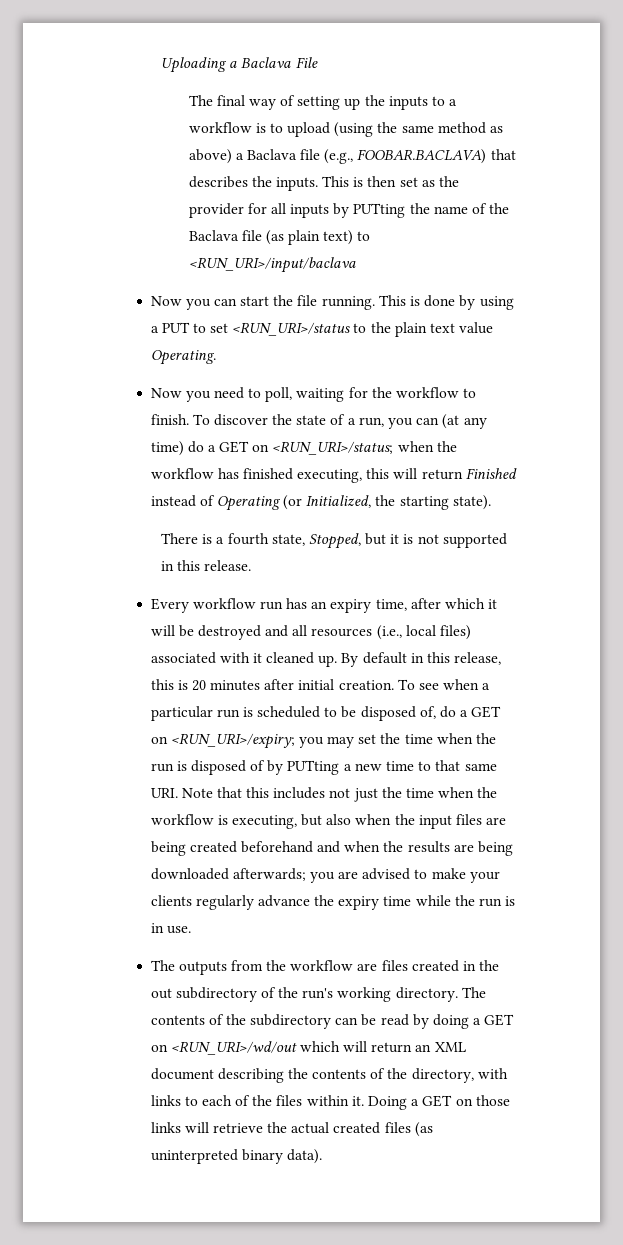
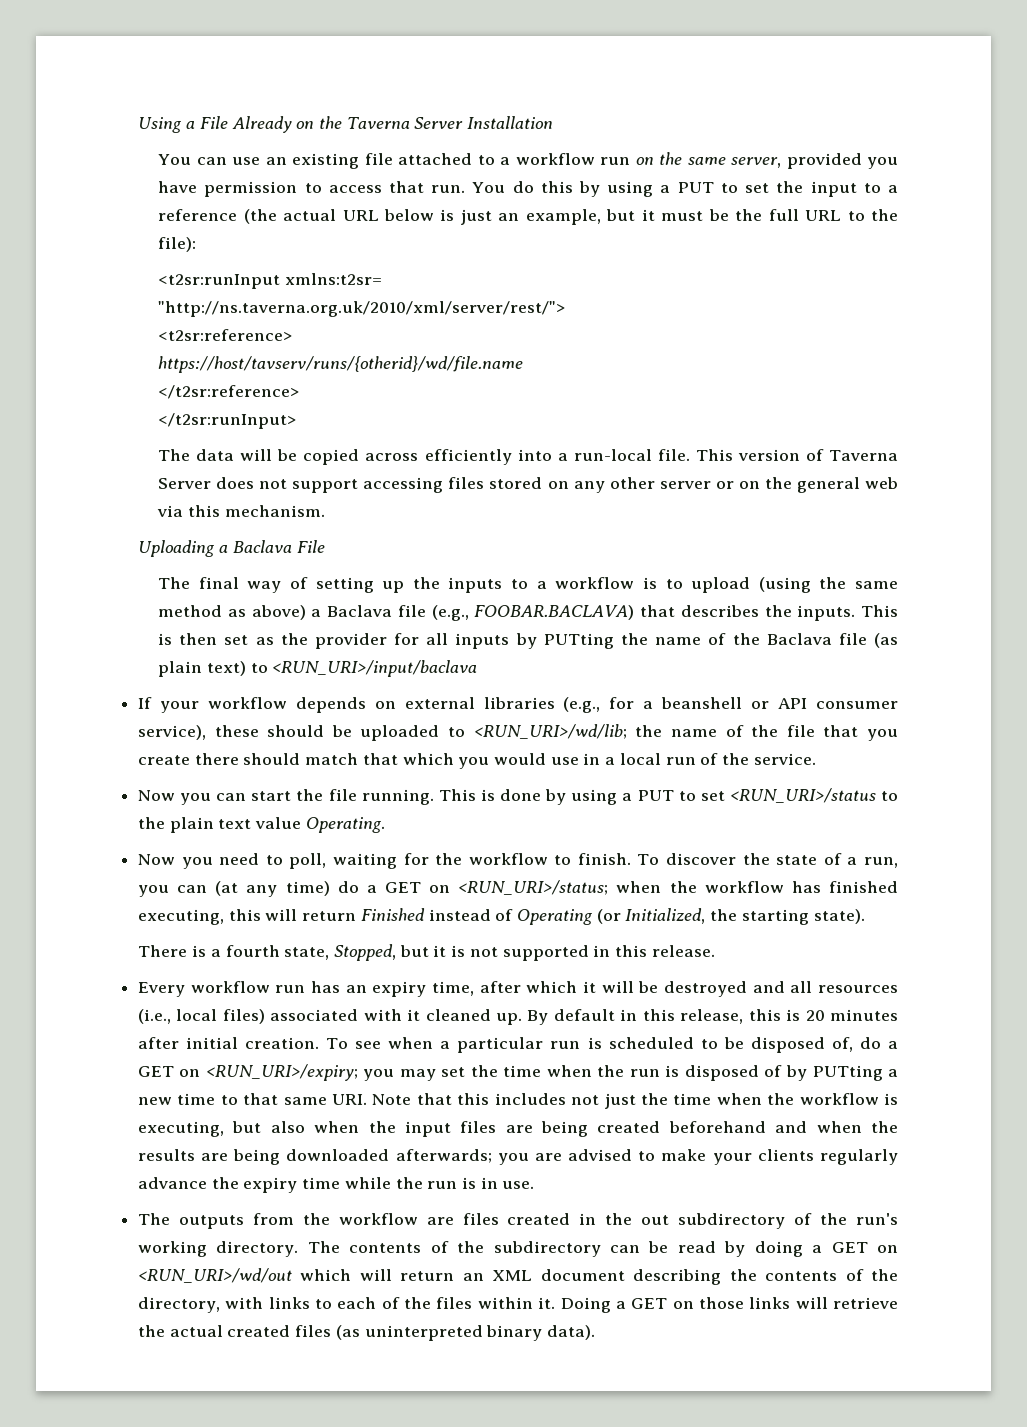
+ Using a File Already on the Taverna Server Installation
+ You can use an existing file attached to a workflow run on the same server, provided you have permission to access that run. You do this by using a PUT to set the input to a reference (the actual URL below is just an example, but it must be the full URL to the file):
+ <t2sr:runInput xmlns:t2sr=
+ "http://ns.taverna.org.uk/2010/xml/server/rest/">
+ <t2sr:reference>
+ https://host/tavserv/runs/{otherid}/wd/file.name
+ </t2sr:reference>
+ </t2sr:runInput>
+ The data will be copied across efficiently into a run-local file. This version of Taverna Server does not support accessing files stored on any other server or on the general web via this mechanism.
+ If your workflow depends on external libraries (e.g., for a beanshell or API consumer service), these should be uploaded to <RUN_URI>/wd/lib; the name of the file that you create there should match that which you would use in a local run of the service.

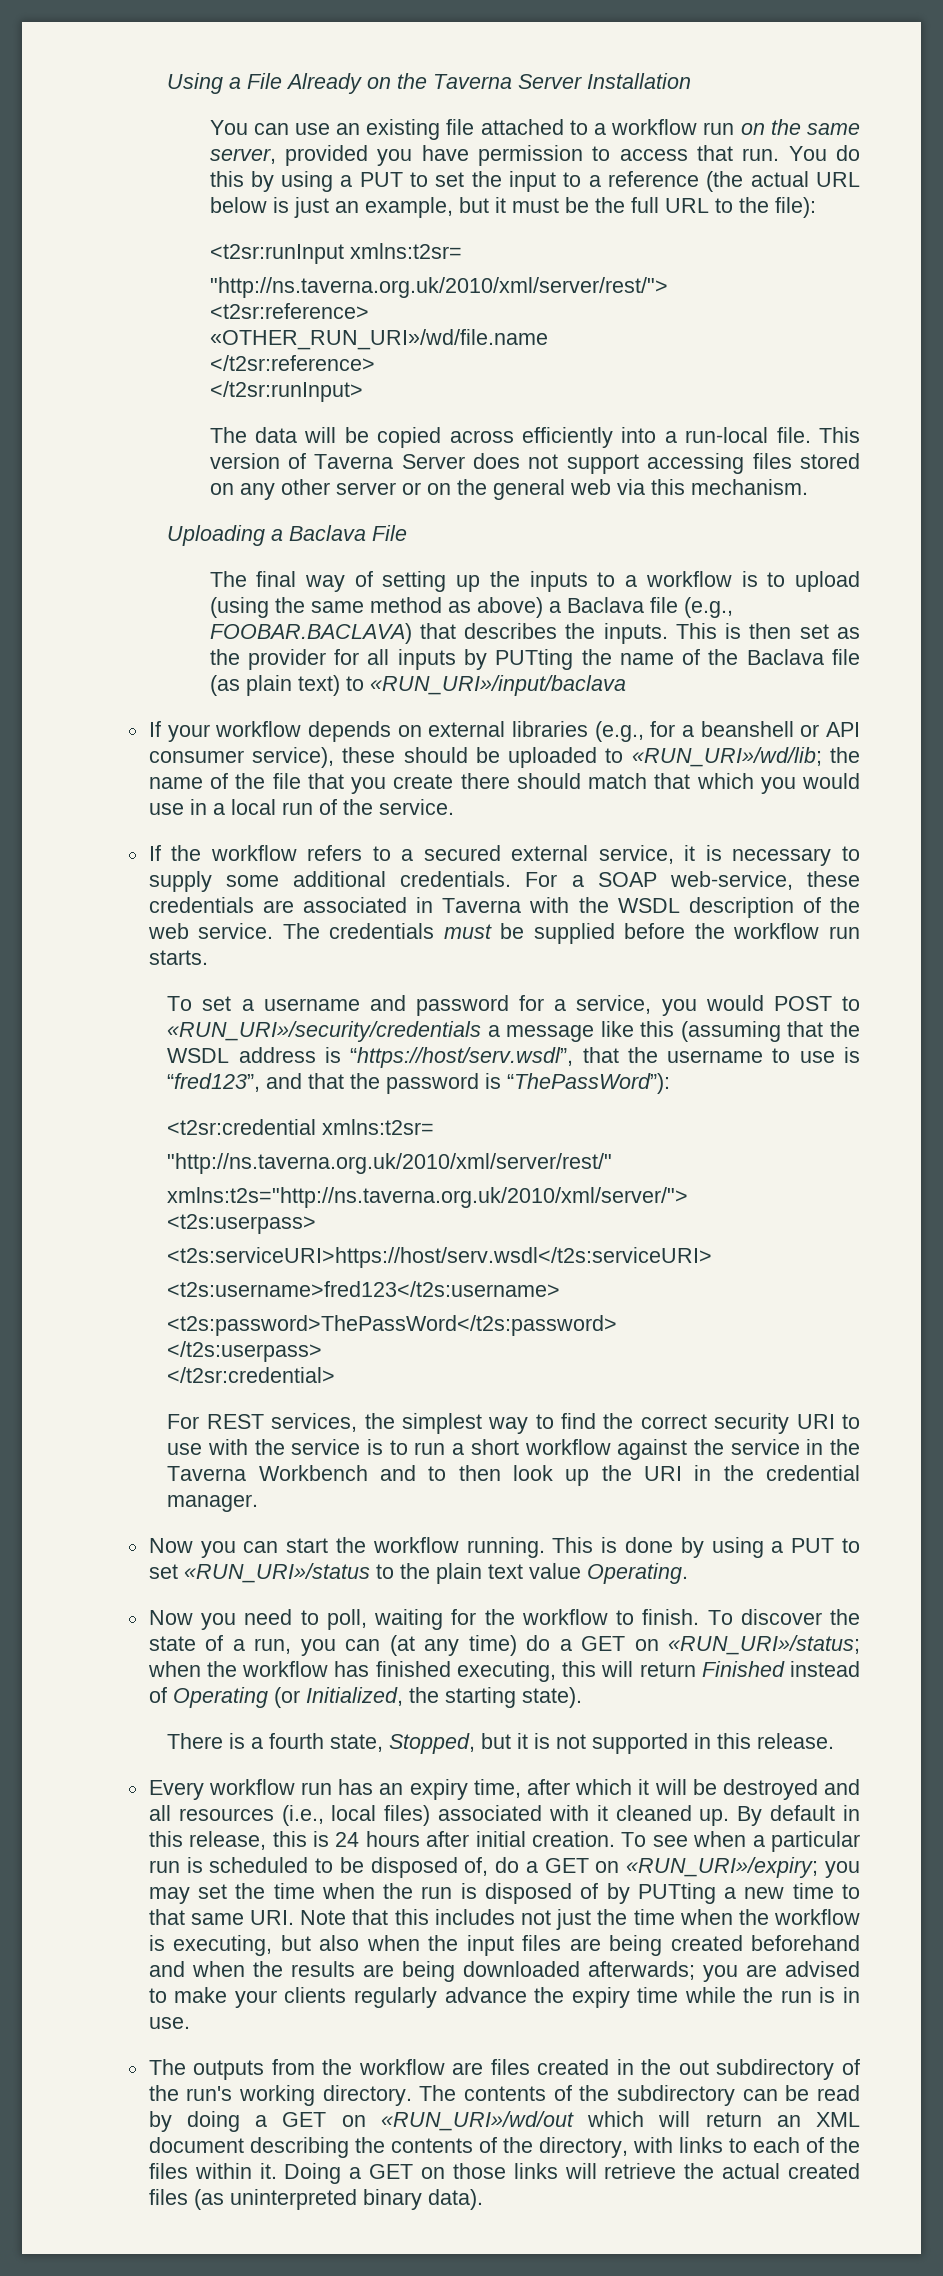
- https://host/tavserv/runs/{otherid}/wd/file.name
+ «OTHER_RUN_URI»/wd/file.name
- This is then set as the provider for all inputs by PUTting the name of the Baclava file (as plain text) to <RUN_URI>/input/baclava
+ This is then set as the provider for all inputs by PUTting the name of the Baclava file (as plain text) to «RUN_URI»/input/baclava
- If your workflow depends on external libraries (e.g., for a beanshell or API consumer service), these should be uploaded to <RUN_URI>/wd/lib; the name of the file that you create there should match that which you would use in a local run of the service.
+ If your workflow depends on external libraries (e.g., for a beanshell or API consumer service), these should be uploaded to «RUN_URI»/wd/lib; the name of the file that you create there should match that which you would use in a local run of the service.
+ If the workflow refers to a secured external service, it is necessary to supply some additional credentials. For a SOAP web-service, these credentials are associated in Taverna with the WSDL description of the web service. The credentials must be supplied before the workflow run starts.
+ To set a username and password for a service, you would POST to «RUN_URI»/security/credentials a message like this (assuming that the WSDL address is “https://host/serv.wsdl”, that the username to use is “fred123”, and that the password is “ThePassWord”):
+ <t2sr:credential xmlns:t2sr=
+ "http://ns.taverna.org.uk/2010/xml/server/rest/"
+ xmlns:t2s="http://ns.taverna.org.uk/2010/xml/server/">
+ <t2s:userpass>
+ <t2s:serviceURI>https://host/serv.wsdl</t2s:serviceURI>
+ <t2s:username>fred123</t2s:username>
+ <t2s:password>ThePassWord</t2s:password>
+ </t2s:userpass>
+ </t2sr:credential>
+ For REST services, the simplest way to find the correct security URI to use with the service is to run a short workflow against the service in the Taverna Workbench and to then look up the URI in the credential manager.
- Now you can start the file running.
+ Now you can start the workflow running.
- This is done by using a PUT to set <RUN_URI>/status to the plain text value Operating.
+ This is done by using a PUT to set «RUN_URI»/status to the plain text value Operating.
- To discover the state of a run, you can (at any time) do a GET on <RUN_URI>/status; when the workflow has finished executing, this will return Finished instead of Operating (or Initialized, the starting state).
+ To discover the state of a run, you can (at any time) do a GET on «RUN_URI»/status; when the workflow has finished executing, this will return Finished instead of Operating (or Initialized, the starting state).
- By default in this release, this is 20 minutes after initial creation.
+ By default in this release, this is 24 hours after initial creation.
- To see when a particular run is scheduled to be disposed of, do a GET on <RUN_URI>/expiry;
+ To see when a particular run is scheduled to be disposed of, do a GET on «RUN_URI»/expiry;
- The contents of the subdirectory can be read by doing a GET on <RUN_URI>/wd/out which will return an XML document describing the contents of the directory, with links to each of the files within it.
+ The contents of the subdirectory can be read by doing a GET on «RUN_URI»/wd/out which will return an XML document describing the contents of the directory, with links to each of the files within it.

